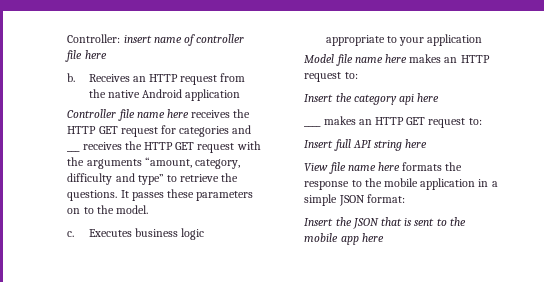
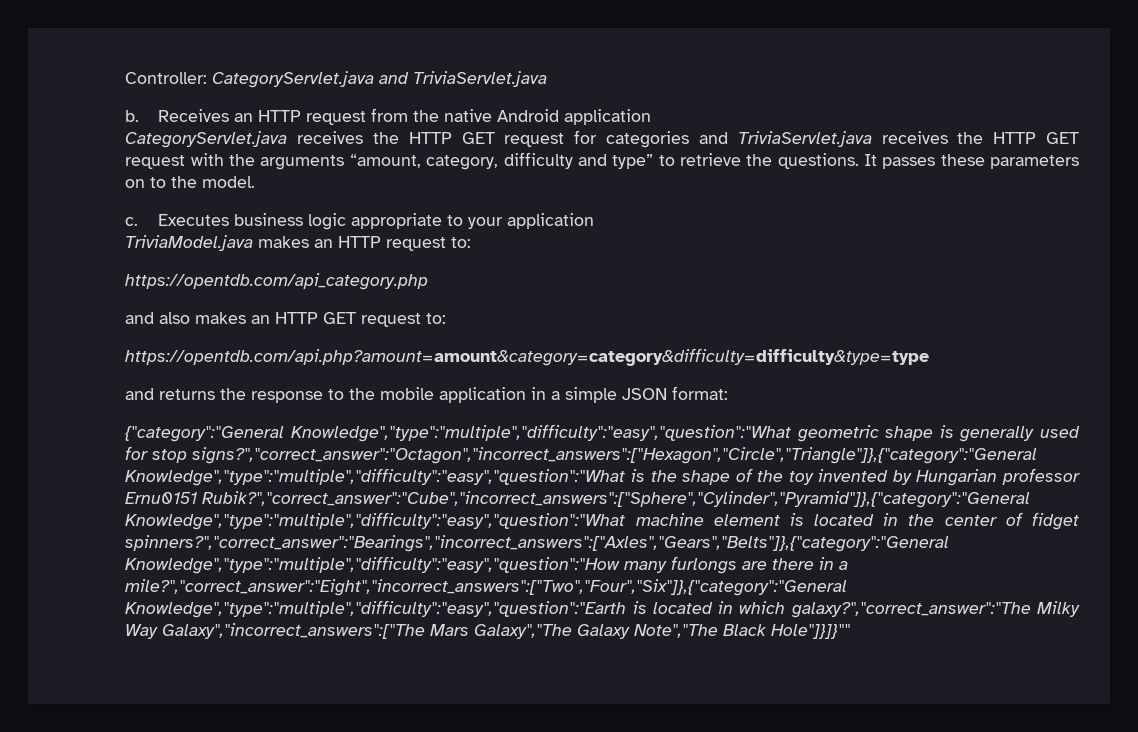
- Controller: insert name of controller file here
+ Controller: CategoryServlet.java and TriviaServlet.java
- Controller file name here receives the HTTP GET request for categories and ___ receives the HTTP GET request with the arguments “amount, category, difficulty and type” to retrieve the questions.
+ CategoryServlet.java receives the HTTP GET request for categories and TriviaServlet.java receives the HTTP GET request with the arguments “amount, category, difficulty and type” to retrieve the questions.
- Model file name here makes an HTTP request to:
+ TriviaModel.java makes an HTTP request to:
- Insert the category api here
- ____ makes an HTTP GET request to:
+ https://opentdb.com/api_category.php
+ and also makes an HTTP GET request to:
- Insert full API string here
- View file name here formats the response to the mobile application in a simple JSON format:
+ https://opentdb.com/api.php?amount=amount&category=category&difficulty=difficulty&type=type
+ and returns the response to the mobile application in a simple JSON format:
- Insert the JSON that is sent to the mobile app here
+ {"category":"General Knowledge","type":"multiple","difficulty":"easy","question":"What geometric shape is generally used for stop signs?","correct_answer":"Octagon","incorrect_answers":["Hexagon","Circle","Triangle"]},{"category":"General Knowledge","type":"multiple","difficulty":"easy","question":"What is the shape of the toy invented by Hungarian professor Ernu0151 Rubik?","correct_answer":"Cube","incorrect_answers":["Sphere","Cylinder","Pyramid"]},{"category":"General Knowledge","type":"multiple","difficulty":"easy","question":"What machine element is located in the center of fidget spinners?","correct_answer":"Bearings","incorrect_answers":["Axles","Gears","Belts"]},{"category":"General Knowledge","type":"multiple","difficulty":"easy","question":"How many furlongs are there in a mile?","correct_answer":"Eight","incorrect_answers":["Two","Four","Six"]},{"category":"General Knowledge","type":"multiple","difficulty":"easy","question":"Earth is located in which galaxy?","correct_answer":"The Milky Way Galaxy","incorrect_answers":["The Mars Galaxy","The Galaxy Note","The Black Hole"]}]}""

